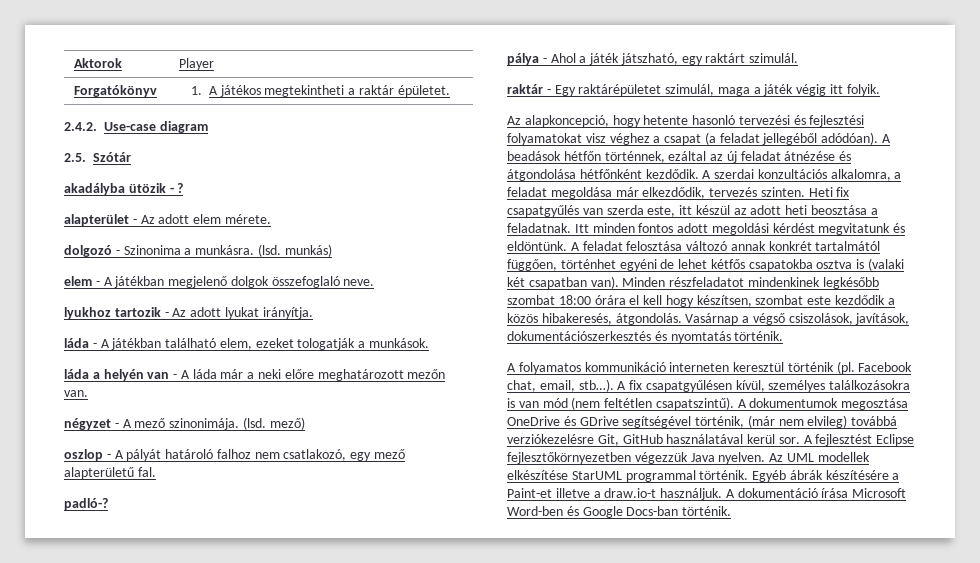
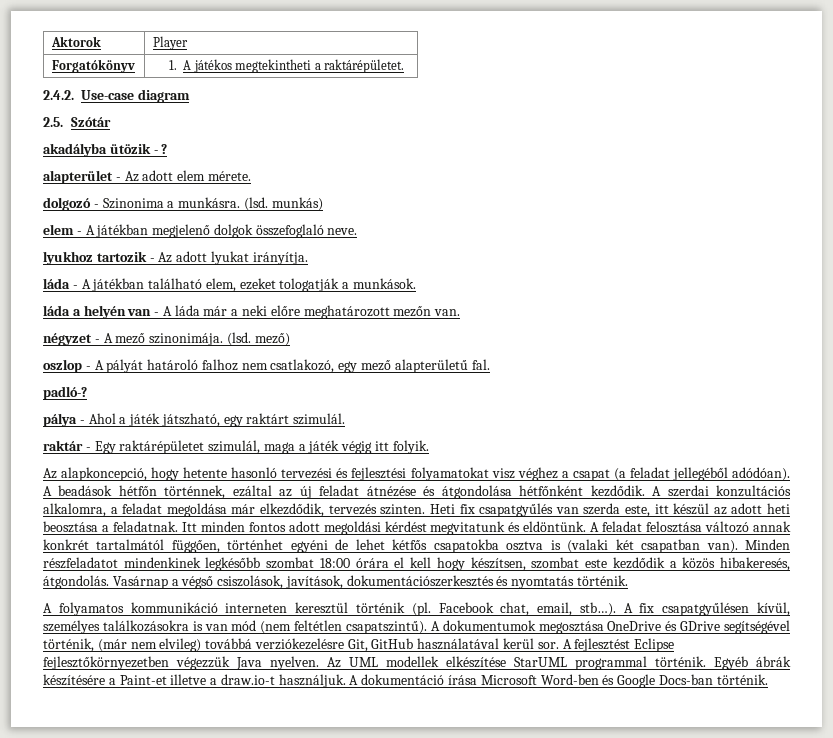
- Forgatókönyv | 1. A játékos megtekintheti a raktár épületet.
+ Forgatókönyv | 1. A játékos megtekintheti a raktárépületet.

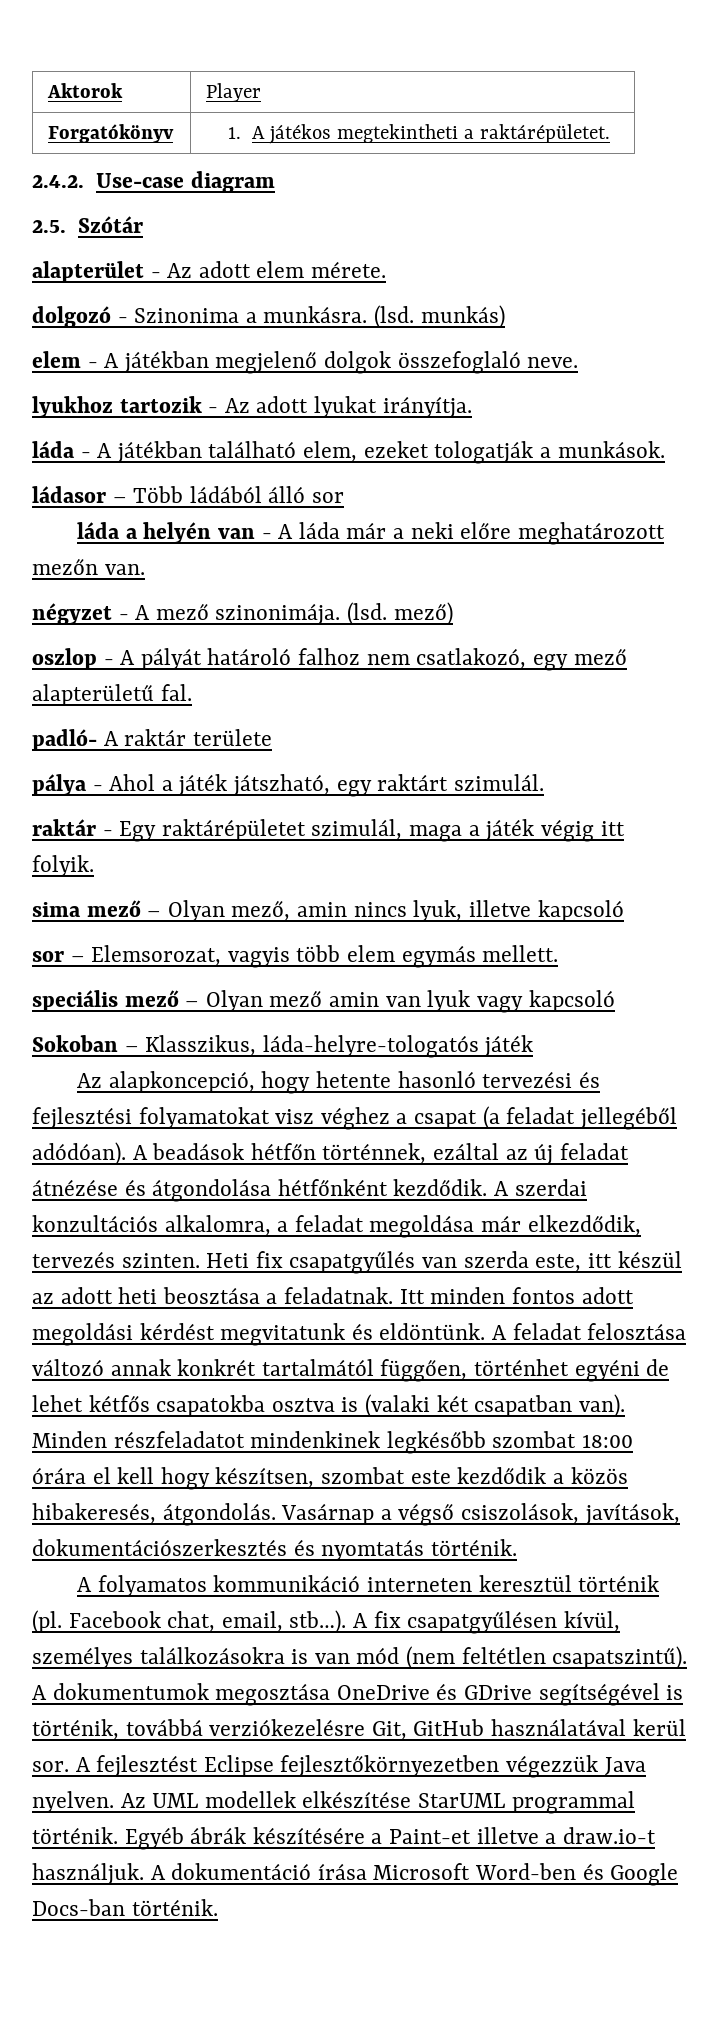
- akadályba ütözik - ?
+ ládasor – Több ládából álló sor
- padló-?
+ padló- A raktár területe
+ sima mező – Olyan mező, amin nincs lyuk, illetve kapcsoló
+ sor – Elemsorozat, vagyis több elem egymás mellett.
+ speciális mező – Olyan mező amin van lyuk vagy kapcsoló
+ Sokoban – Klasszikus, láda-helyre-tologatós játék
- A dokumentumok megosztása OneDrive és GDrive segítségével történik, (már nem elvileg) továbbá verziókezelésre Git, GitHub használatával kerül sor.
+ A dokumentumok megosztása OneDrive és GDrive segítségével is történik, továbbá verziókezelésre Git, GitHub használatával kerül sor.

